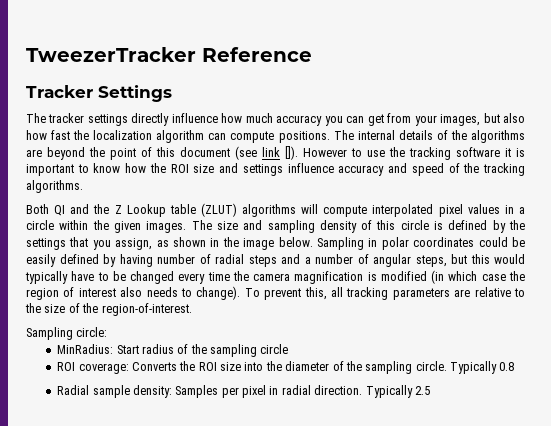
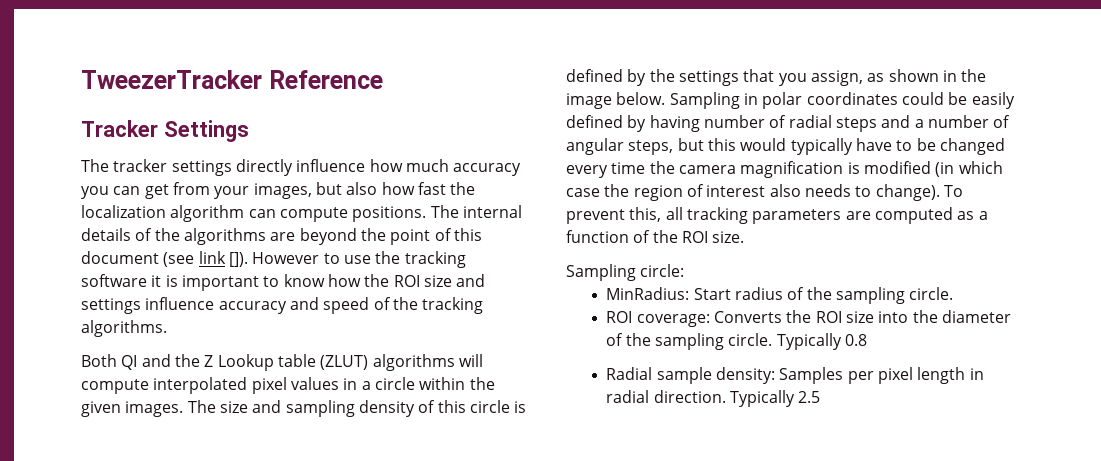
- To prevent this, all tracking parameters are relative to the size of the region-of-interest.
+ To prevent this, all tracking parameters are computed as a function of the ROI size.
- MinRadius: Start radius of the sampling circle
+ MinRadius: Start radius of the sampling circle.
- Radial sample density: Samples per pixel in radial direction.
+ Radial sample density: Samples per pixel length in radial direction.

